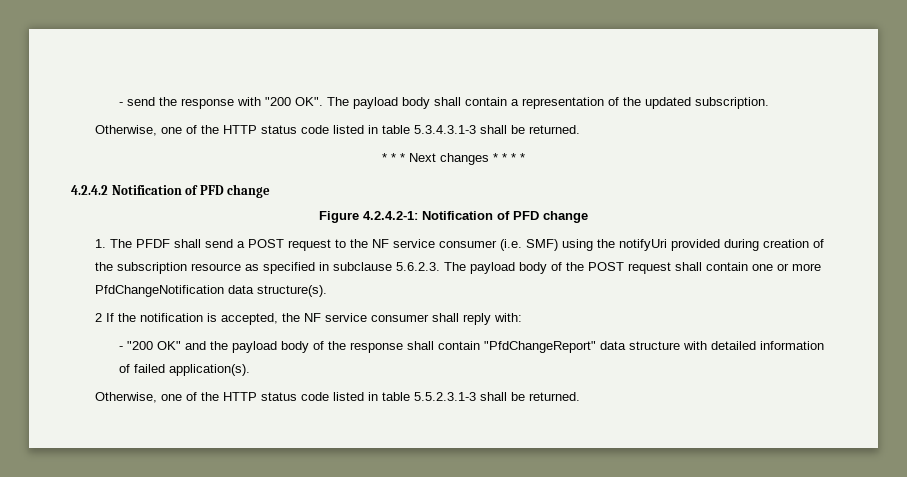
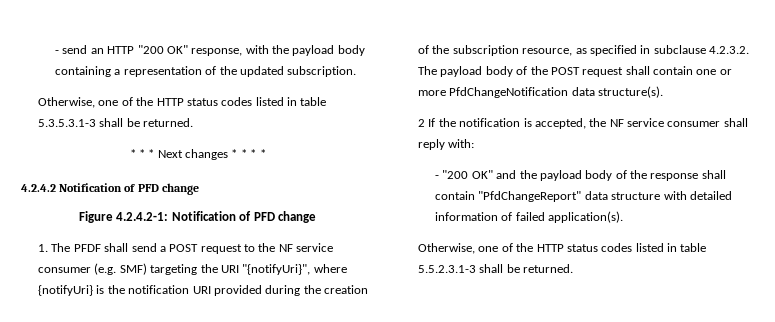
- - send the response with "200 OK". The payload body shall contain a representation of the updated subscription.
+ - send an HTTP "200 OK" response, with the payload body containing a representation of the updated subscription.
- Otherwise, one of the HTTP status code listed in table 5.3.4.3.1-3 shall be returned.
+ Otherwise, one of the HTTP status codes listed in table 5.3.5.3.1-3 shall be returned.
- 1. The PFDF shall send a POST request to the NF service consumer (i.e. SMF) using the notifyUri provided during creation of the subscription resource as specified in subclause 5.6.2.3. The payload body of the POST request shall contain one or more PfdChangeNotification data structure(s).
+ 1. The PFDF shall send a POST request to the NF service consumer (e.g. SMF) targeting the URI "{notifyUri}", where {notifyUri} is the notification URI provided during the creation of the subscription resource, as specified in subclause 4.2.3.2. The payload body of the POST request shall contain one or more PfdChangeNotification data structure(s).
- Otherwise, one of the HTTP status code listed in table 5.5.2.3.1-3 shall be returned.
+ Otherwise, one of the HTTP status codes listed in table 5.5.2.3.1-3 shall be returned.

